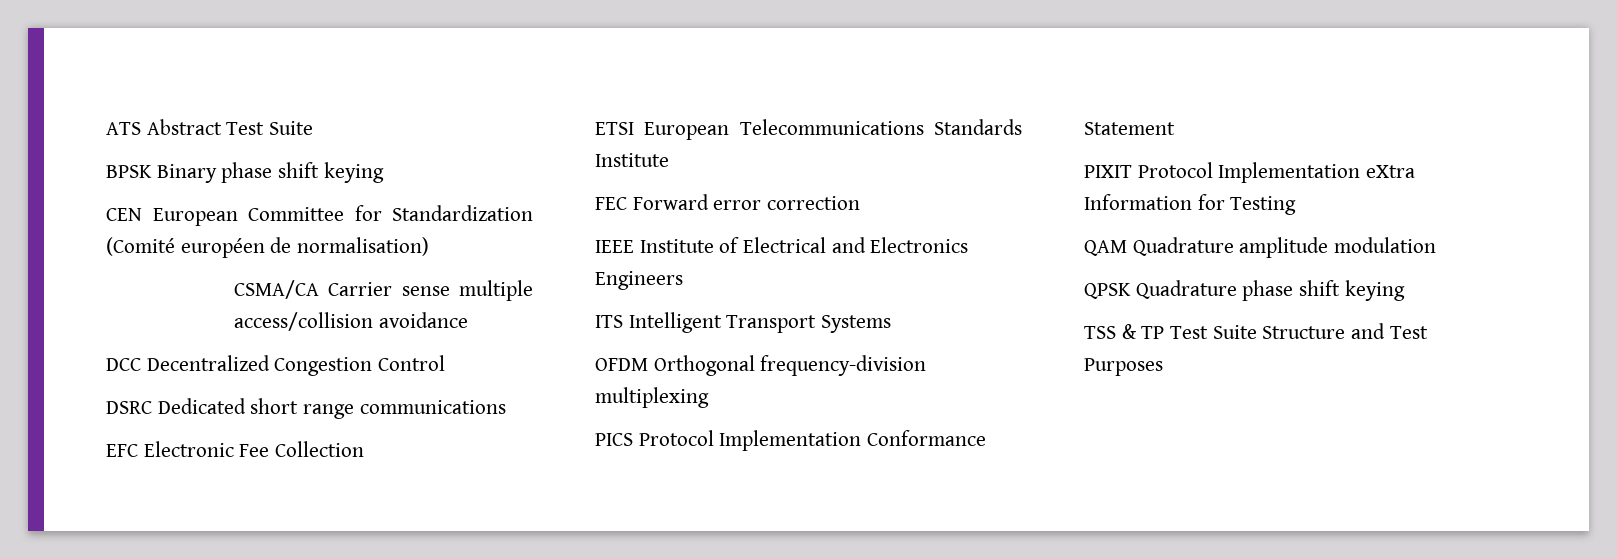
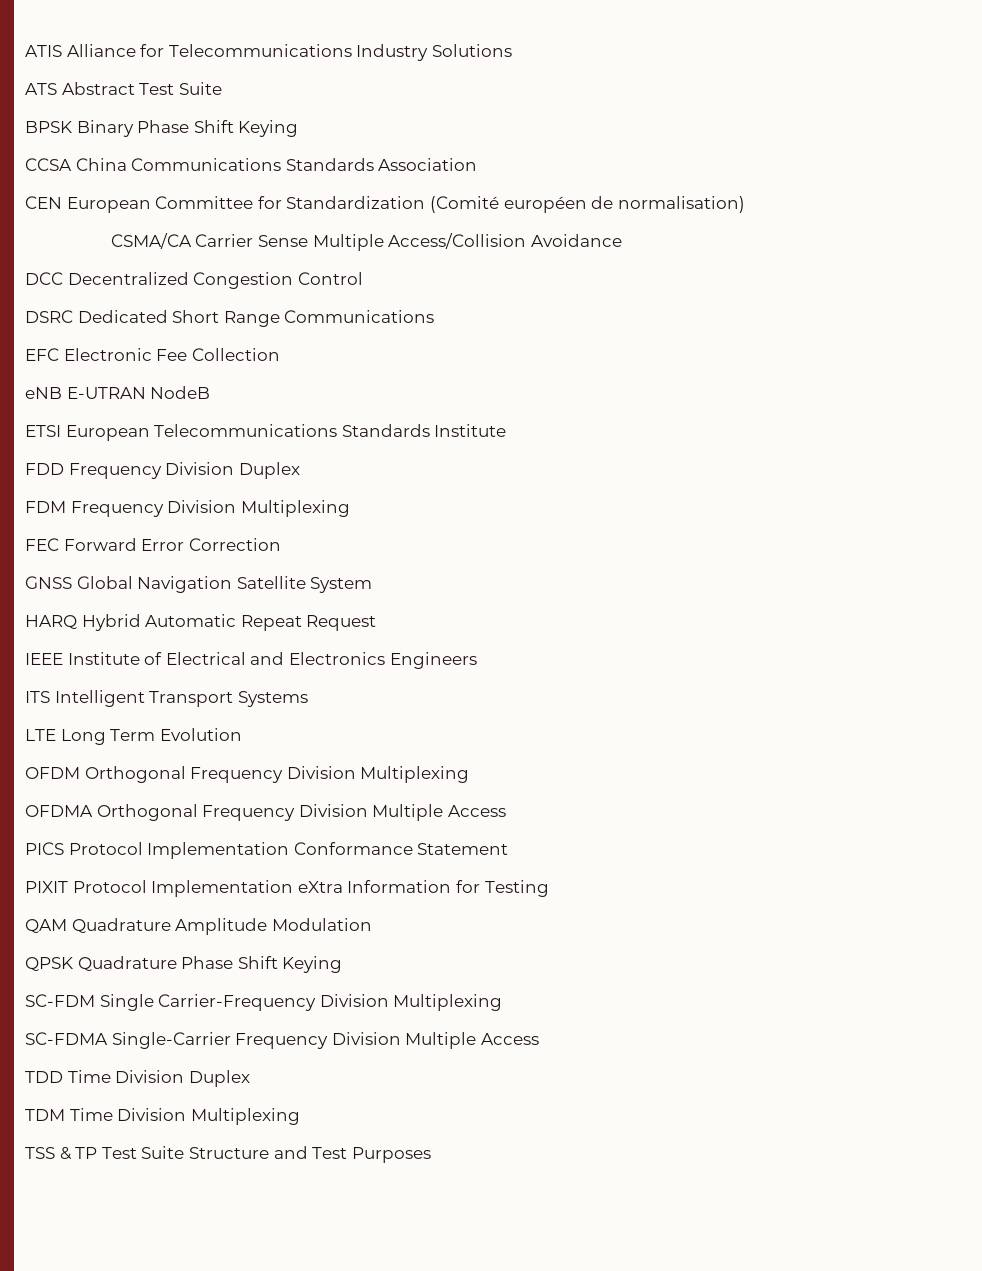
+ ATIS Alliance for Telecommunications Industry Solutions
- BPSK Binary phase shift keying
+ BPSK Binary Phase Shift Keying
+ CCSA China Communications Standards Association
- CSMA/CA Carrier sense multiple access/collision avoidance
+ CSMA/CA Carrier Sense Multiple Access/Collision Avoidance
- DSRC Dedicated short range communications
+ DSRC Dedicated Short Range Communications
+ eNB E-UTRAN NodeB
- FEC Forward error correction
+ FDD Frequency Division Duplex
+ FDM Frequency Division Multiplexing
+ FEC Forward Error Correction
+ GNSS Global Navigation Satellite System
+ HARQ Hybrid Automatic Repeat Request
- OFDM Orthogonal frequency-division multiplexing
+ LTE Long Term Evolution
+ OFDM Orthogonal Frequency Division Multiplexing
+ OFDMA Orthogonal Frequency Division Multiple Access
- QAM Quadrature amplitude modulation
+ QAM Quadrature Amplitude Modulation
- QPSK Quadrature phase shift keying
+ QPSK Quadrature Phase Shift Keying
+ SC-FDM Single Carrier-Frequency Division Multiplexing
+ SC-FDMA Single-Carrier Frequency Division Multiple Access
+ TDD Time Division Duplex
+ TDM Time Division Multiplexing

